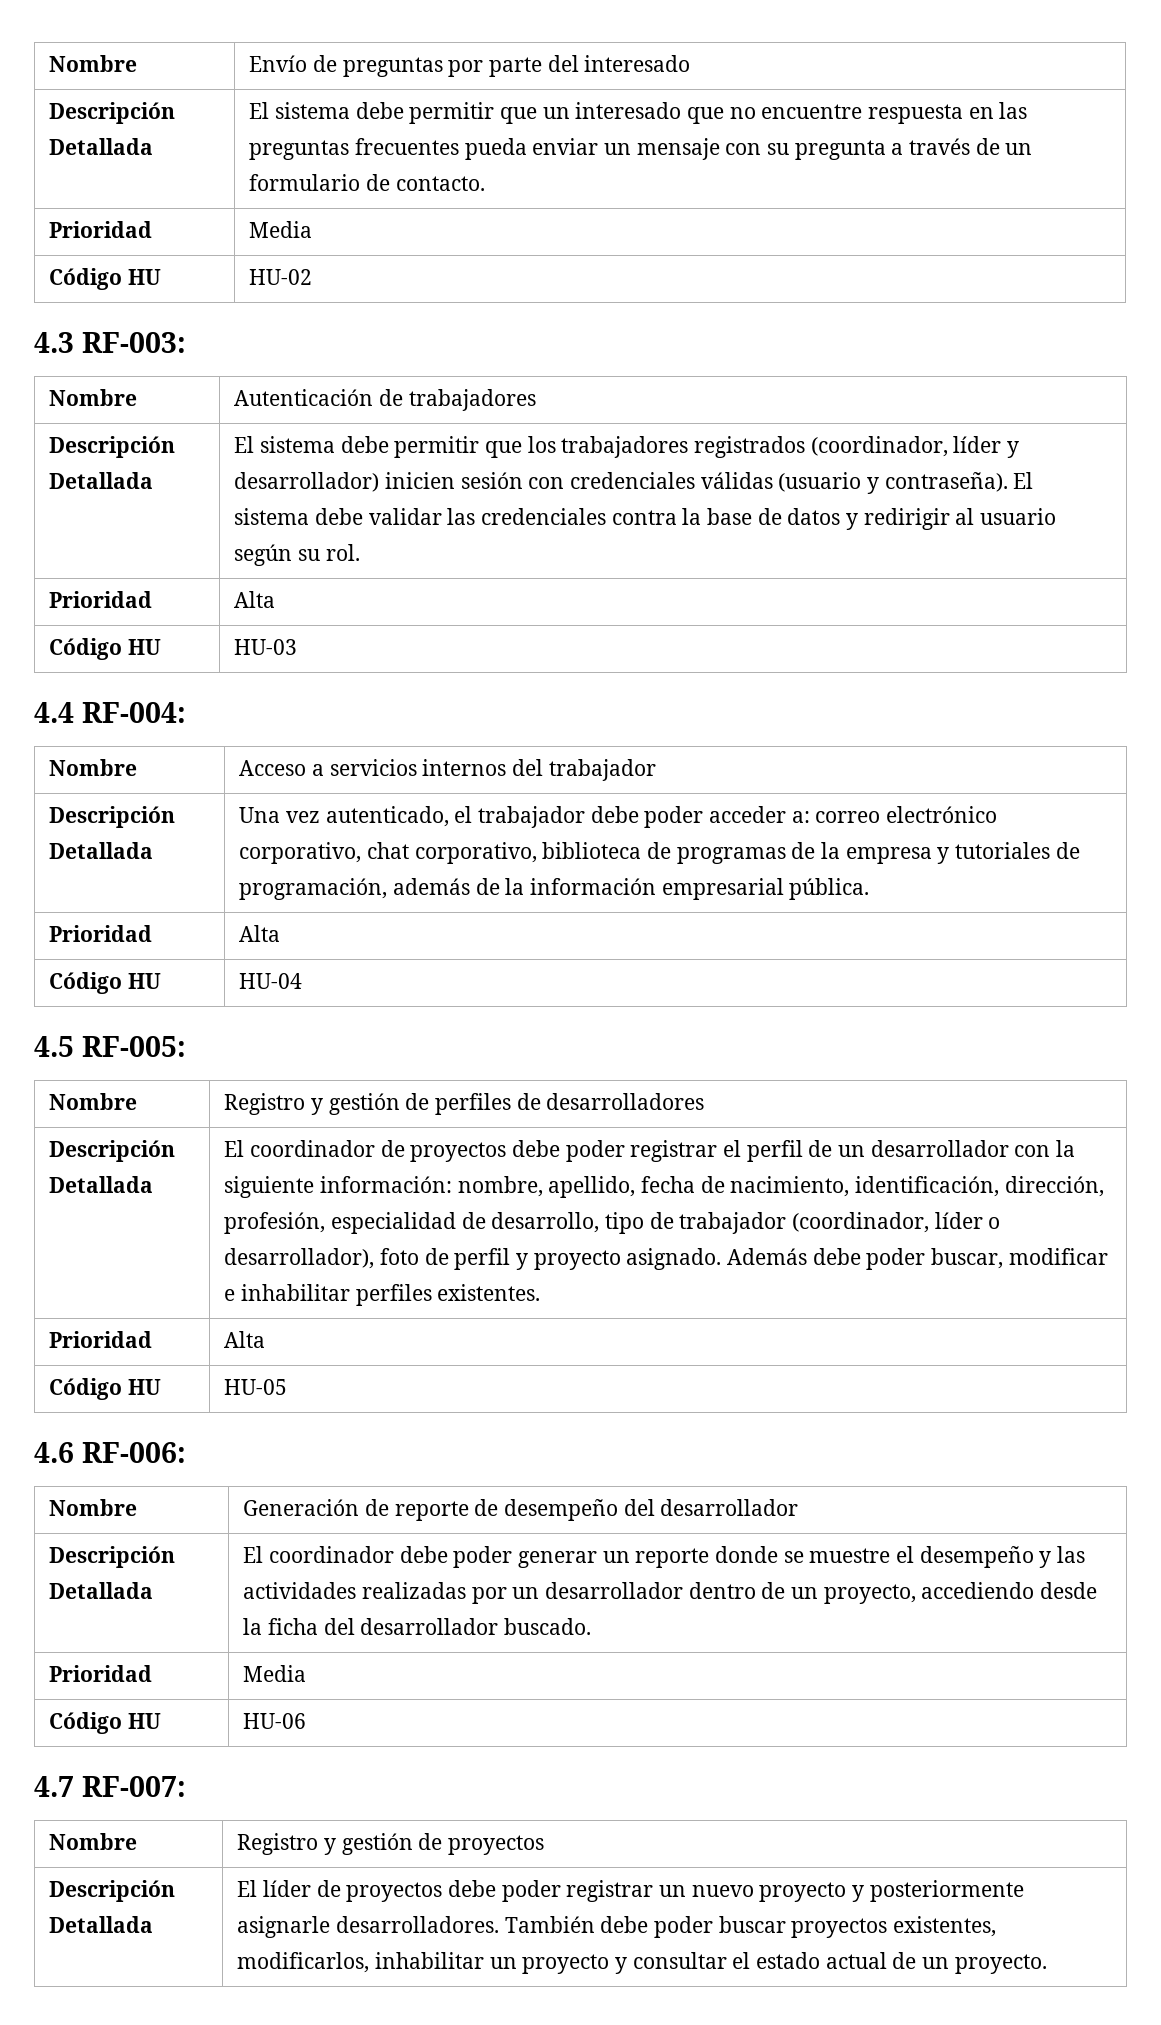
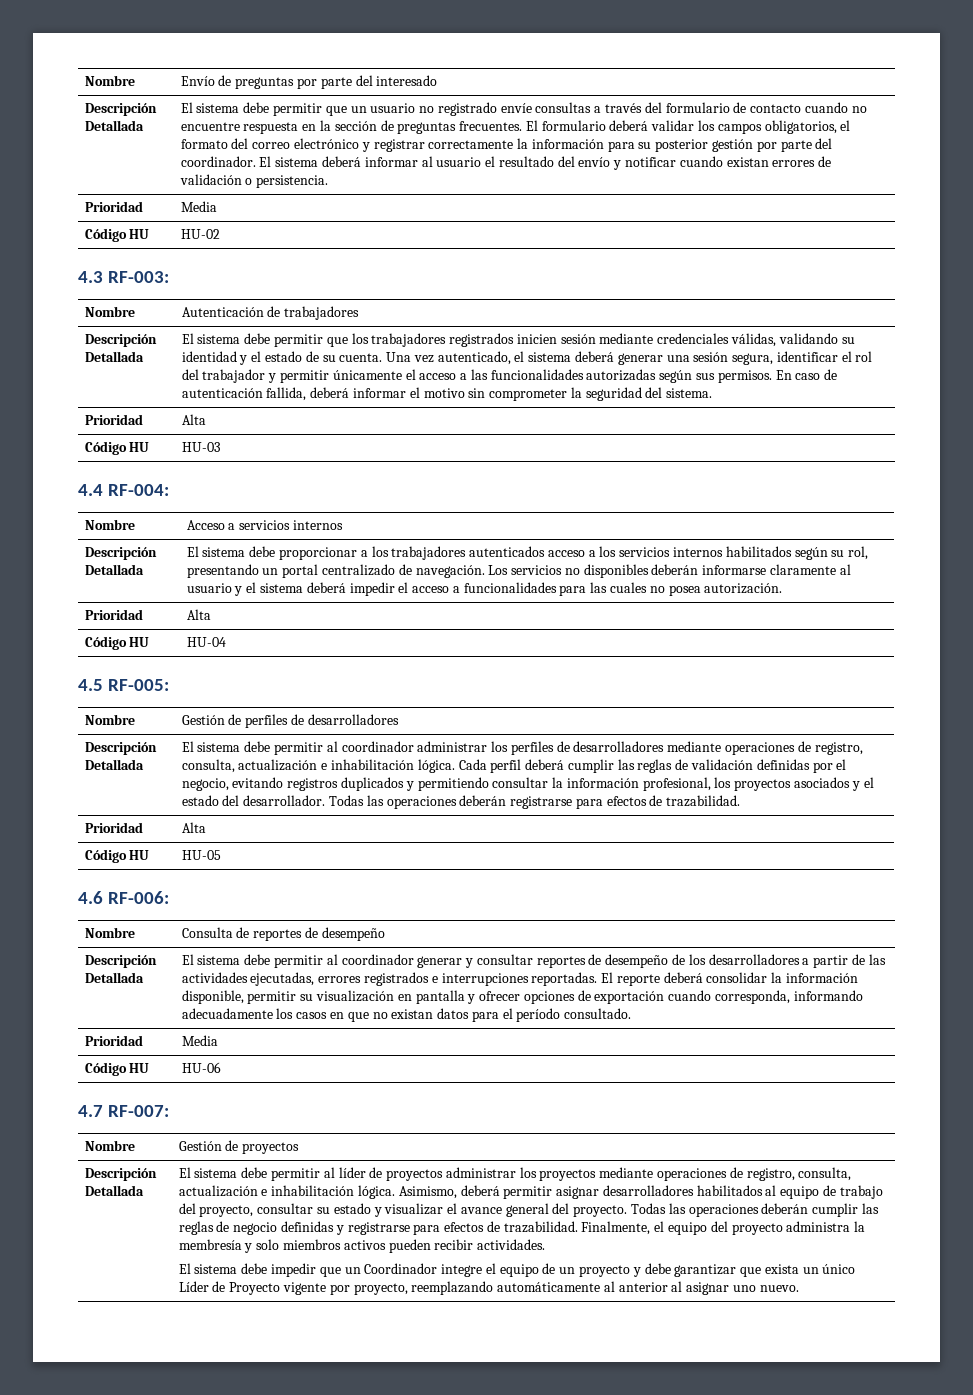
- El sistema debe permitir que un interesado que no encuentre respuesta en las preguntas frecuentes pueda enviar un mensaje con su pregunta a través de un formulario de contacto.
+ El sistema debe permitir que un usuario no registrado envíe consultas a través del formulario de contacto cuando no encuentre respuesta en la sección de preguntas frecuentes. El formulario deberá validar los campos obligatorios, el formato del correo electrónico y registrar correctamente la información para su posterior gestión por parte del coordinador. El sistema deberá informar al usuario el resultado del envío y notificar cuando existan errores de validación o persistencia.
- El sistema debe permitir que los trabajadores registrados (coordinador, líder y desarrollador) inicien sesión con credenciales válidas (usuario y contraseña). El sistema debe validar las credenciales contra la base de datos y redirigir al usuario según su rol.
+ El sistema debe permitir que los trabajadores registrados inicien sesión mediante credenciales válidas, validando su identidad y el estado de su cuenta. Una vez autenticado, el sistema deberá generar una sesión segura, identificar el rol del trabajador y permitir únicamente el acceso a las funcionalidades autorizadas según sus permisos. En caso de autenticación fallida, deberá informar el motivo sin comprometer la seguridad del sistema.
- Nombre | Acceso a servicios internos del trabajador
- Descripción Detallada | Una vez autenticado, el trabajador debe poder acceder a: correo electrónico corporativo, chat corporativo, biblioteca de programas de la empresa y tutoriales de programación, además de la información empresarial pública.
+ Nombre | Acceso a servicios internos
+ Descripción Detallada | El sistema debe proporcionar a los trabajadores autenticados acceso a los servicios internos habilitados según su rol, presentando un portal centralizado de navegación. Los servicios no disponibles deberán informarse claramente al usuario y el sistema deberá impedir el acceso a funcionalidades para las cuales no posea autorización.
- Nombre | Registro y gestión de perfiles de desarrolladores
+ Nombre | Gestión de perfiles de desarrolladores
- El coordinador de proyectos debe poder registrar el perfil de un desarrollador con la siguiente información: nombre, apellido, fecha de nacimiento, identificación, dirección, profesión, especialidad de desarrollo, tipo de trabajador (coordinador, líder o desarrollador), foto de perfil y proyecto asignado. Además debe poder buscar, modificar e inhabilitar perfiles existentes.
+ El sistema debe permitir al coordinador administrar los perfiles de desarrolladores mediante operaciones de registro, consulta, actualización e inhabilitación lógica. Cada perfil deberá cumplir las reglas de validación definidas por el negocio, evitando registros duplicados y permitiendo consultar la información profesional, los proyectos asociados y el estado del desarrollador. Todas las operaciones deberán registrarse para efectos de trazabilidad.
- Nombre | Generación de reporte de desempeño del desarrollador
- Descripción Detallada | El coordinador debe poder generar un reporte donde se muestre el desempeño y las actividades realizadas por un desarrollador dentro de un proyecto, accediendo desde la ficha del desarrollador buscado.
+ Nombre | Consulta de reportes de desempeño
+ Descripción Detallada | El sistema debe permitir al coordinador generar y consultar reportes de desempeño de los desarrolladores a partir de las actividades ejecutadas, errores registrados e interrupciones reportadas. El reporte deberá consolidar la información disponible, permitir su visualización en pantalla y ofrecer opciones de exportación cuando corresponda, informando adecuadamente los casos en que no existan datos para el período consultado.
- Nombre | Registro y gestión de proyectos
+ Nombre | Gestión de proyectos
- El líder de proyectos debe poder registrar un nuevo proyecto y posteriormente asignarle desarrolladores. También debe poder buscar proyectos existentes, modificarlos, inhabilitar un proyecto y consultar el estado actual de un proyecto.
+ El sistema debe permitir al líder de proyectos administrar los proyectos mediante operaciones de registro, consulta, actualización e inhabilitación lógica. Asimismo, deberá permitir asignar desarrolladores habilitados al equipo de trabajo del proyecto, consultar su estado y visualizar el avance general del proyecto. Todas las operaciones deberán cumplir las reglas de negocio definidas y registrarse para efectos de trazabilidad. Finalmente, el equipo del proyecto administra la membresía y solo miembros activos pueden recibir actividades.
+ El sistema debe impedir que un Coordinador integre el equipo de un proyecto y debe garantizar que exista un único Líder de Proyecto vigente por proyecto, reemplazando automáticamente al anterior al asignar uno nuevo.

